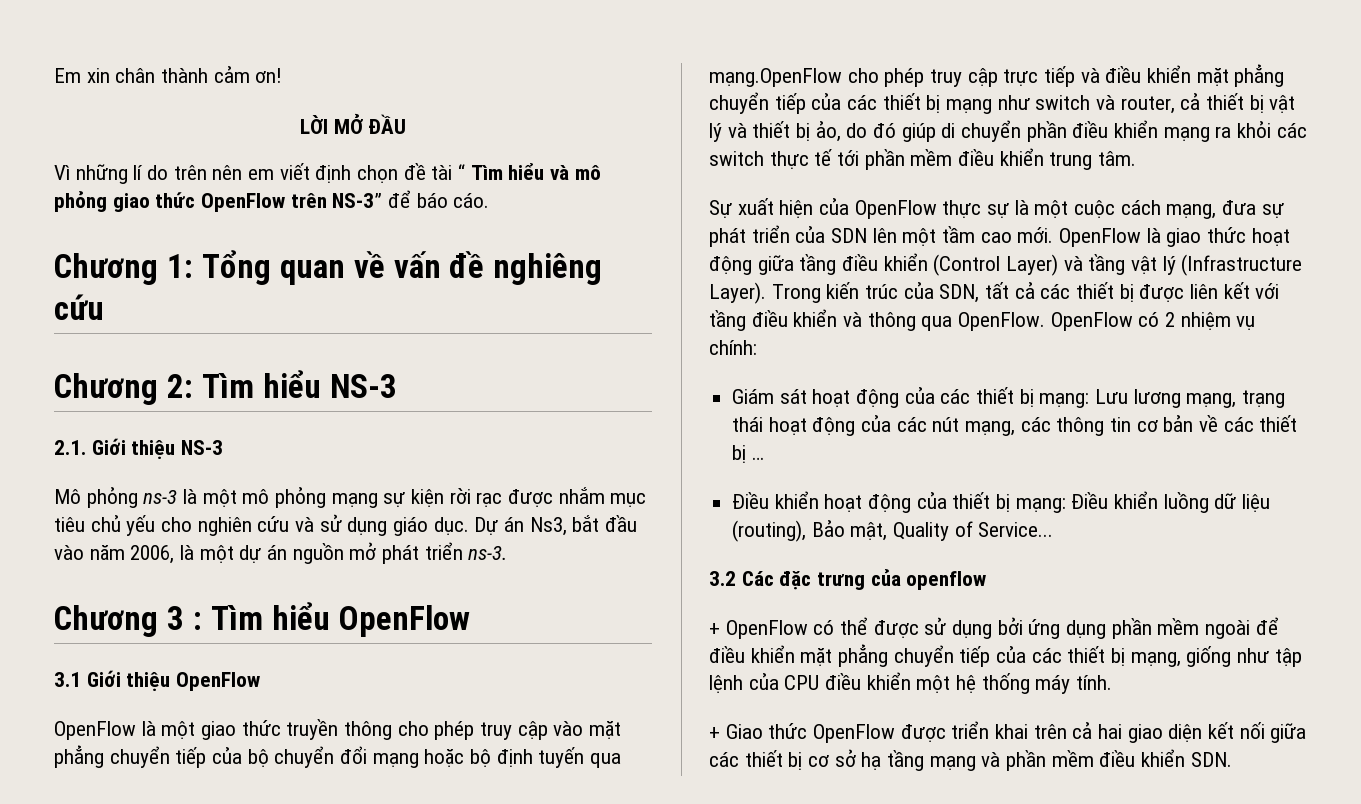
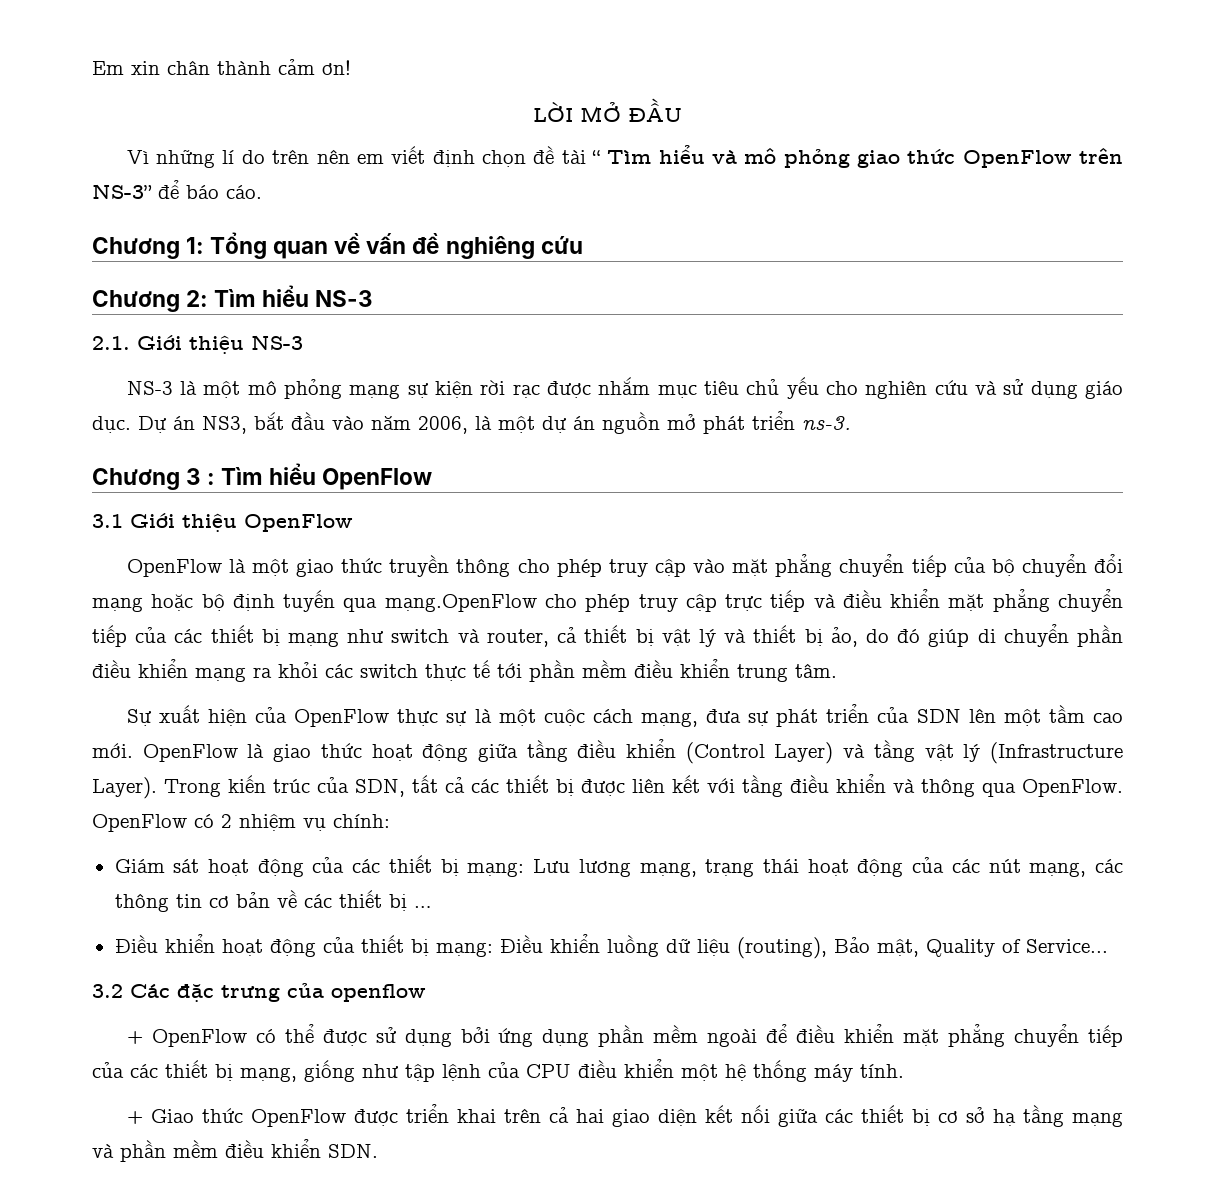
- Mô phỏng ns-3 là một mô phỏng mạng sự kiện rời rạc được nhắm mục tiêu chủ yếu cho nghiên cứu và sử dụng giáo dục.
+ NS-3 là một mô phỏng mạng sự kiện rời rạc được nhắm mục tiêu chủ yếu cho nghiên cứu và sử dụng giáo dục.
- Dự án Ns3, bắt đầu vào năm 2006, là một dự án nguồn mở phát triển ns-3.
+ Dự án NS3, bắt đầu vào năm 2006, là một dự án nguồn mở phát triển ns-3.

